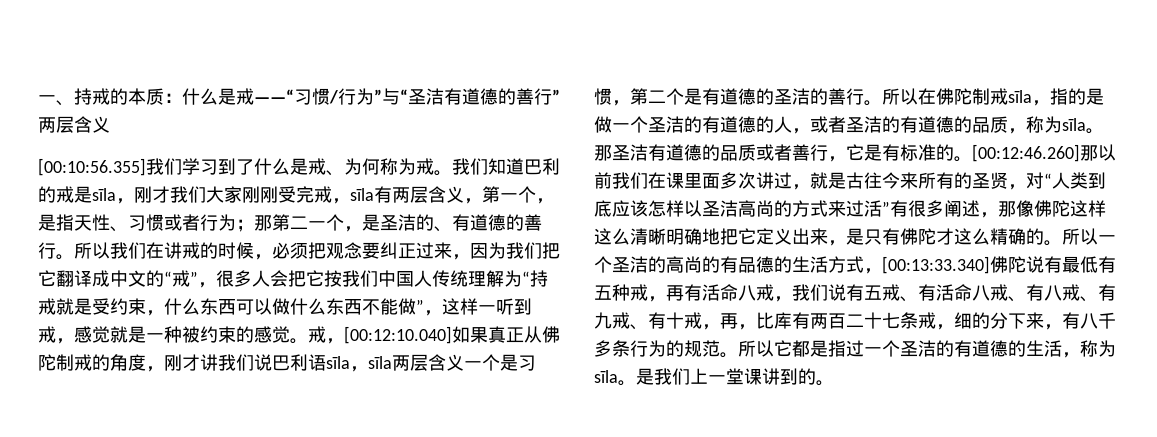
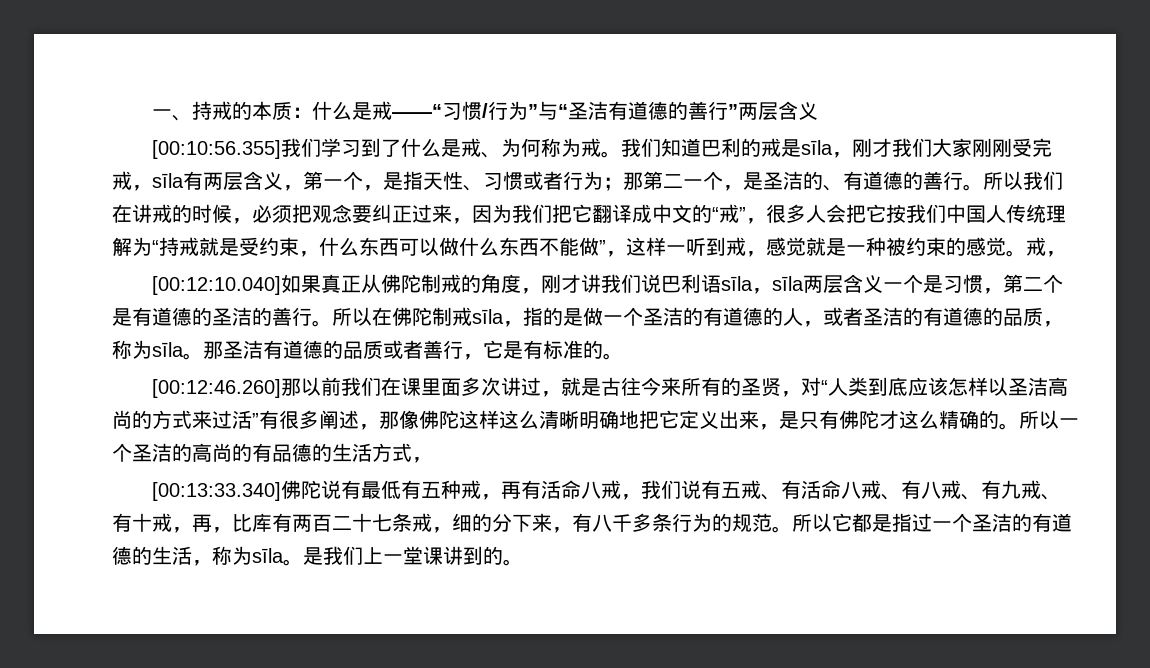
- 所以我们在讲戒的时候，必须把观念要纠正过来，因为我们把它翻译成中文的“戒”，很多人会把它按我们中国人传统理解为“持戒就是受约束，什么东西可以做什么东西不能做”，这样一听到戒，感觉就是一种被约束的感觉。戒，[00:12:10.040]如果真正从佛陀制戒的角度，刚才讲我们说巴利语sīla，sīla两层含义一个是习惯，第二个是有道德的圣洁的善行。
+ 所以我们在讲戒的时候，必须把观念要纠正过来，因为我们把它翻译成中文的“戒”，很多人会把它按我们中国人传统理解为“持戒就是受约束，什么东西可以做什么东西不能做”，这样一听到戒，感觉就是一种被约束的感觉。戒，
+ [00:12:10.040]如果真正从佛陀制戒的角度，刚才讲我们说巴利语sīla，sīla两层含义一个是习惯，第二个是有道德的圣洁的善行。
- 那圣洁有道德的品质或者善行，它是有标准的。[00:12:46.260]那以前我们在课里面多次讲过，就是古往今来所有的圣贤，对“人类到底应该怎样以圣洁高尚的方式来过活”有很多阐述，那像佛陀这样这么清晰明确地把它定义出来，是只有佛陀才这么精确的。
+ 那圣洁有道德的品质或者善行，它是有标准的。
+ [00:12:46.260]那以前我们在课里面多次讲过，就是古往今来所有的圣贤，对“人类到底应该怎样以圣洁高尚的方式来过活”有很多阐述，那像佛陀这样这么清晰明确地把它定义出来，是只有佛陀才这么精确的。
- 所以一个圣洁的高尚的有品德的生活方式，[00:13:33.340]佛陀说有最低有五种戒，再有活命八戒，我们说有五戒、有活命八戒、有八戒、有九戒、有十戒，再，比库有两百二十七条戒，细的分下来，有八千多条行为的规范。
+ 所以一个圣洁的高尚的有品德的生活方式，
+ [00:13:33.340]佛陀说有最低有五种戒，再有活命八戒，我们说有五戒、有活命八戒、有八戒、有九戒、有十戒，再，比库有两百二十七条戒，细的分下来，有八千多条行为的规范。

